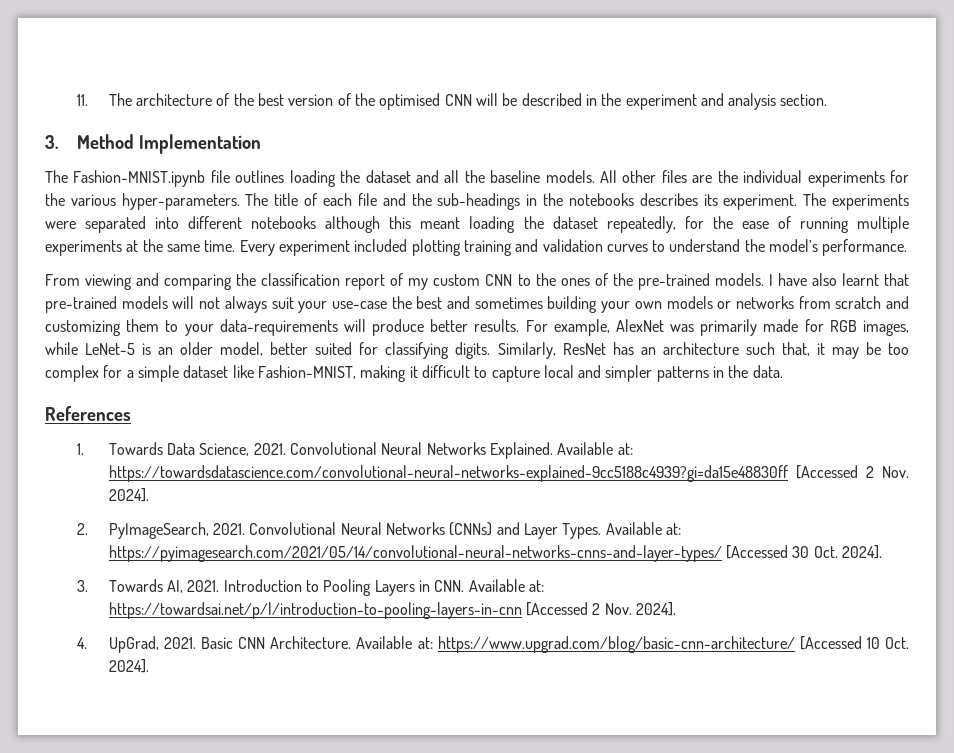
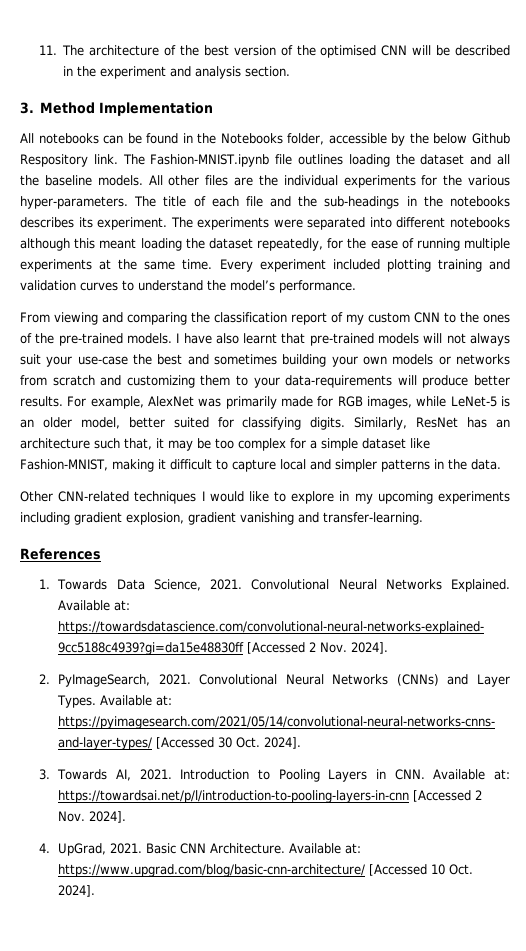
+ All notebooks can be found in the Notebooks folder, accessible by the below Github Respository link.
+ Other CNN-related techniques I would like to explore in my upcoming experiments including gradient explosion, gradient vanishing and transfer-learning.

